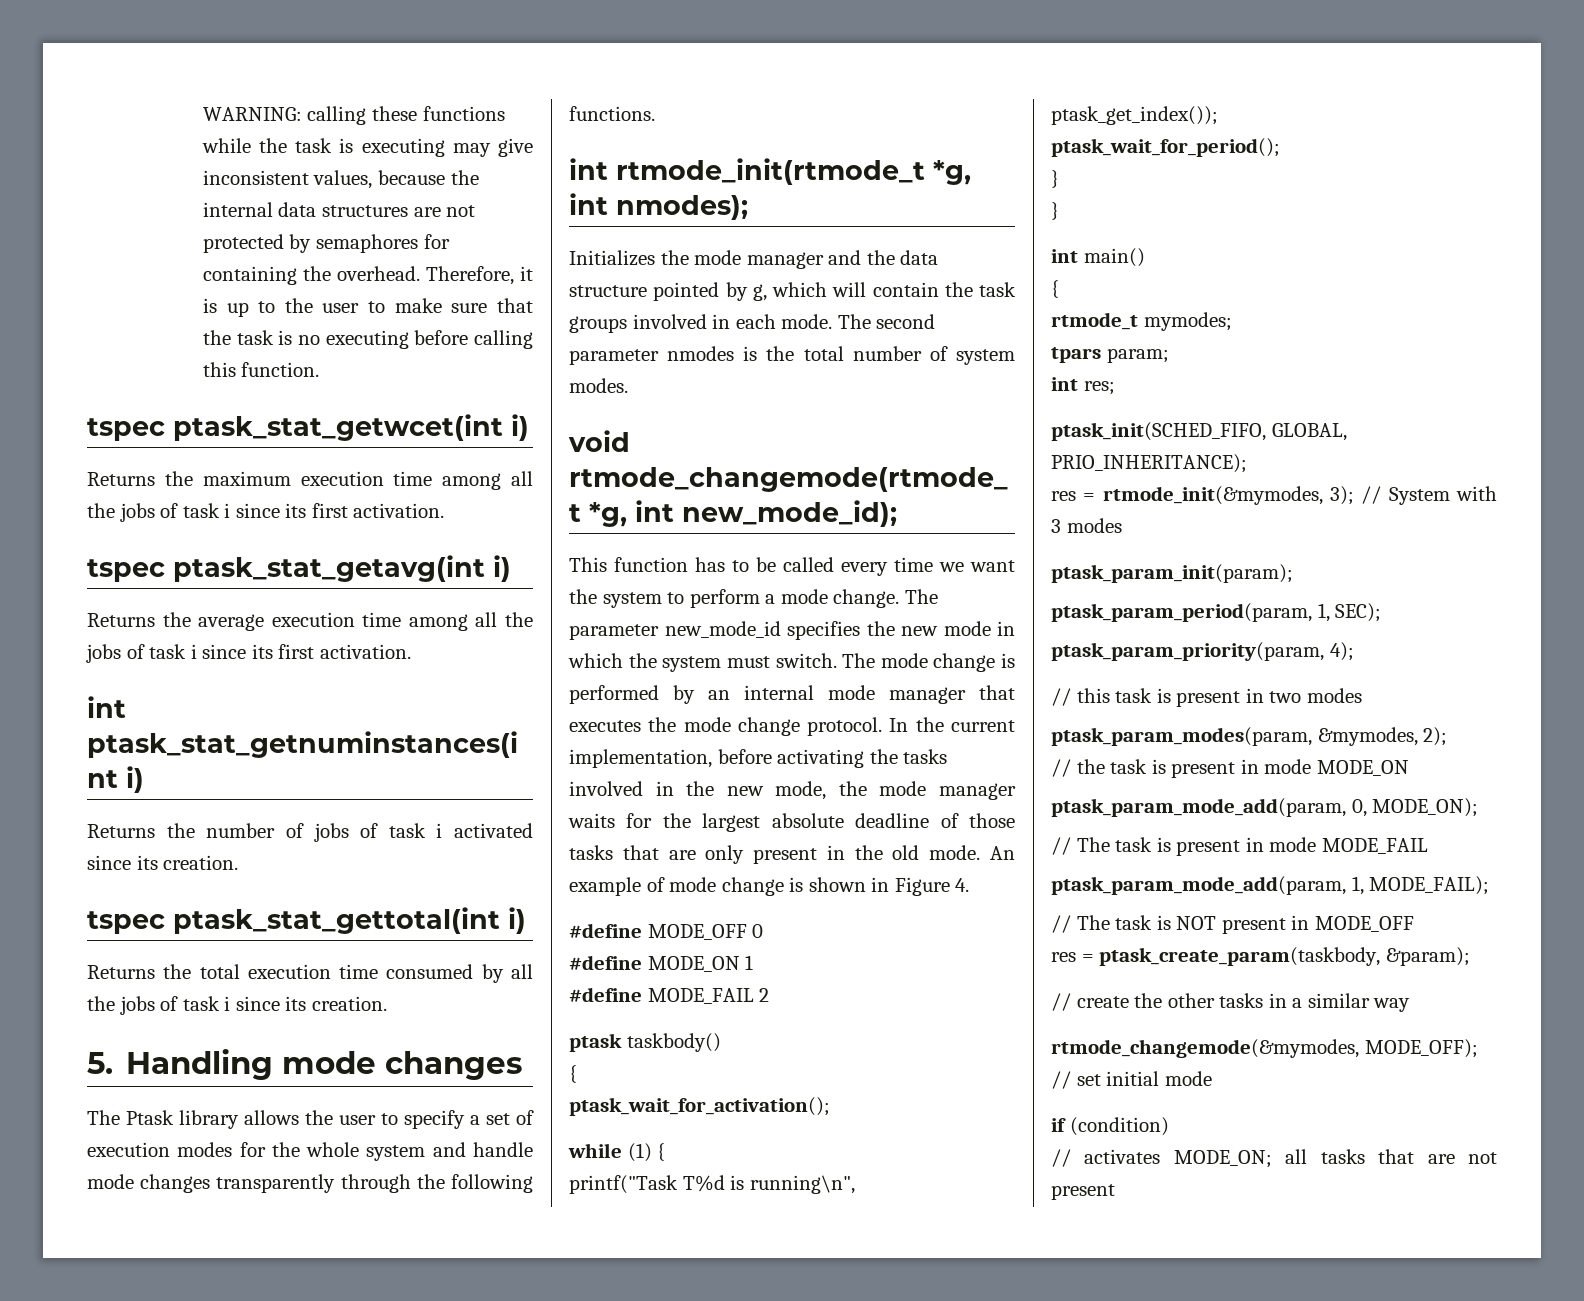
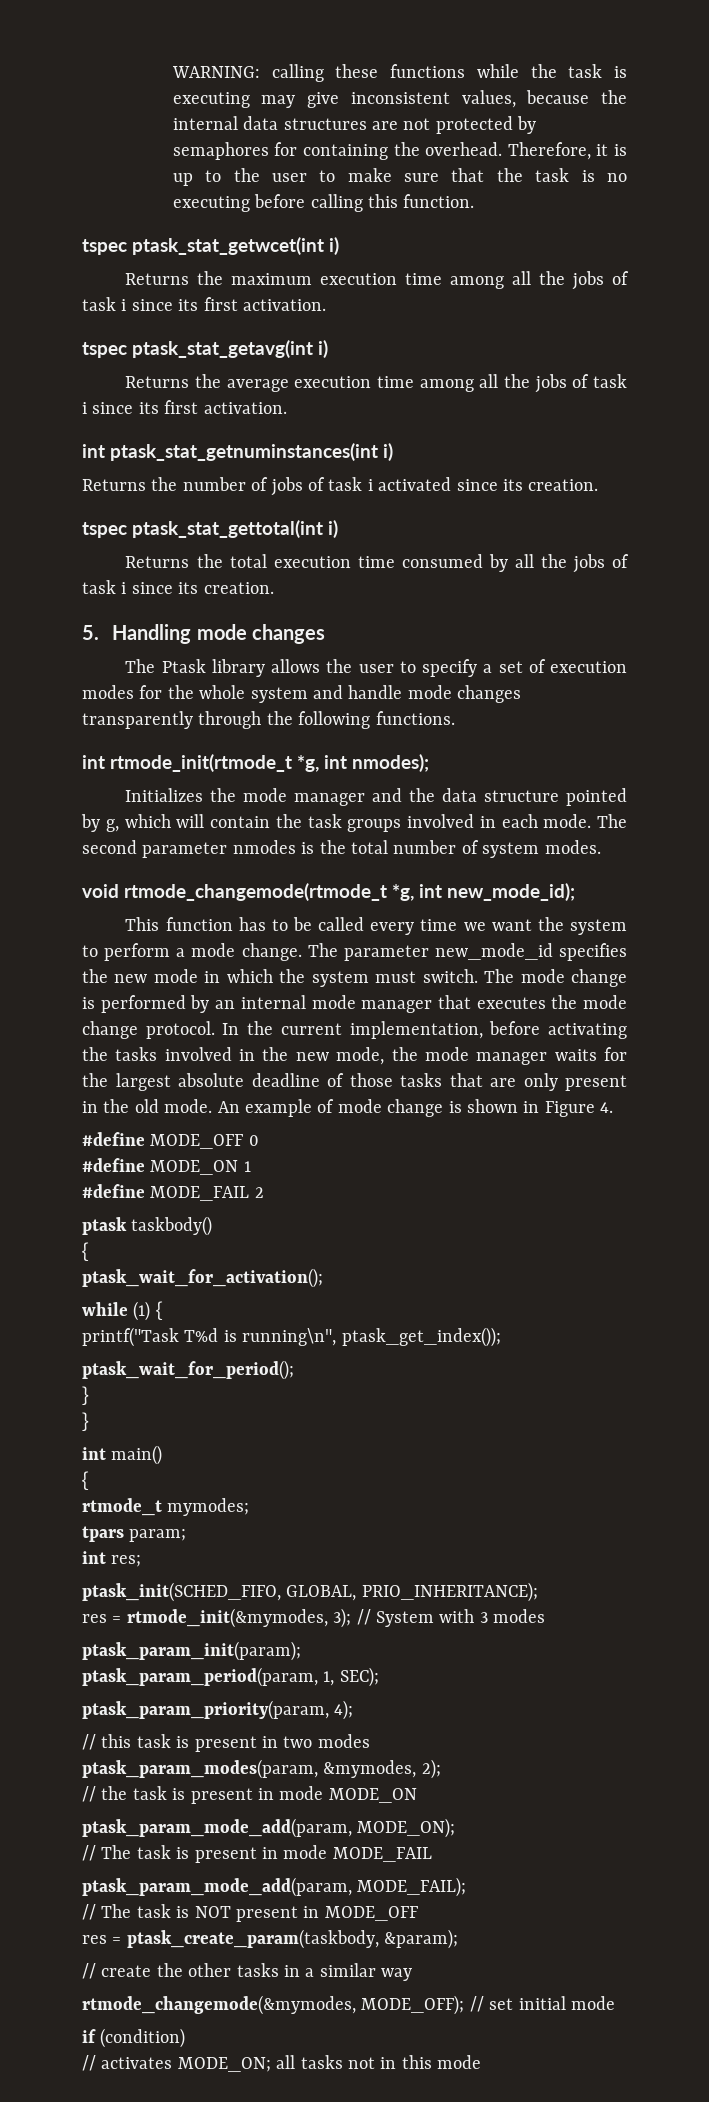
- ptask_param_mode_add(param, 0, MODE_ON);
+ ptask_param_mode_add(param, MODE_ON);
- ptask_param_mode_add(param, 1, MODE_FAIL);
+ ptask_param_mode_add(param, MODE_FAIL);
- // activates MODE_ON; all tasks that are not present
+ // activates MODE_ON; all tasks not in this mode

